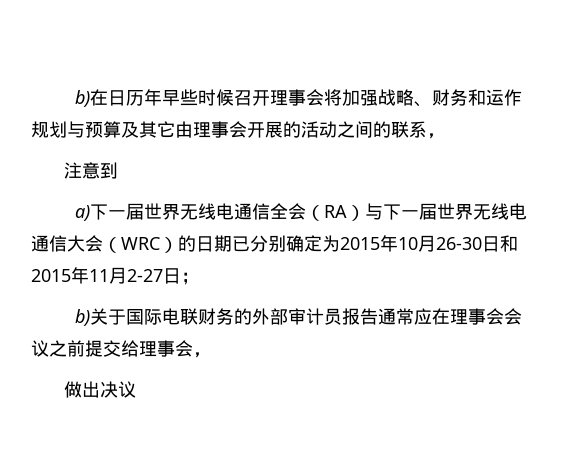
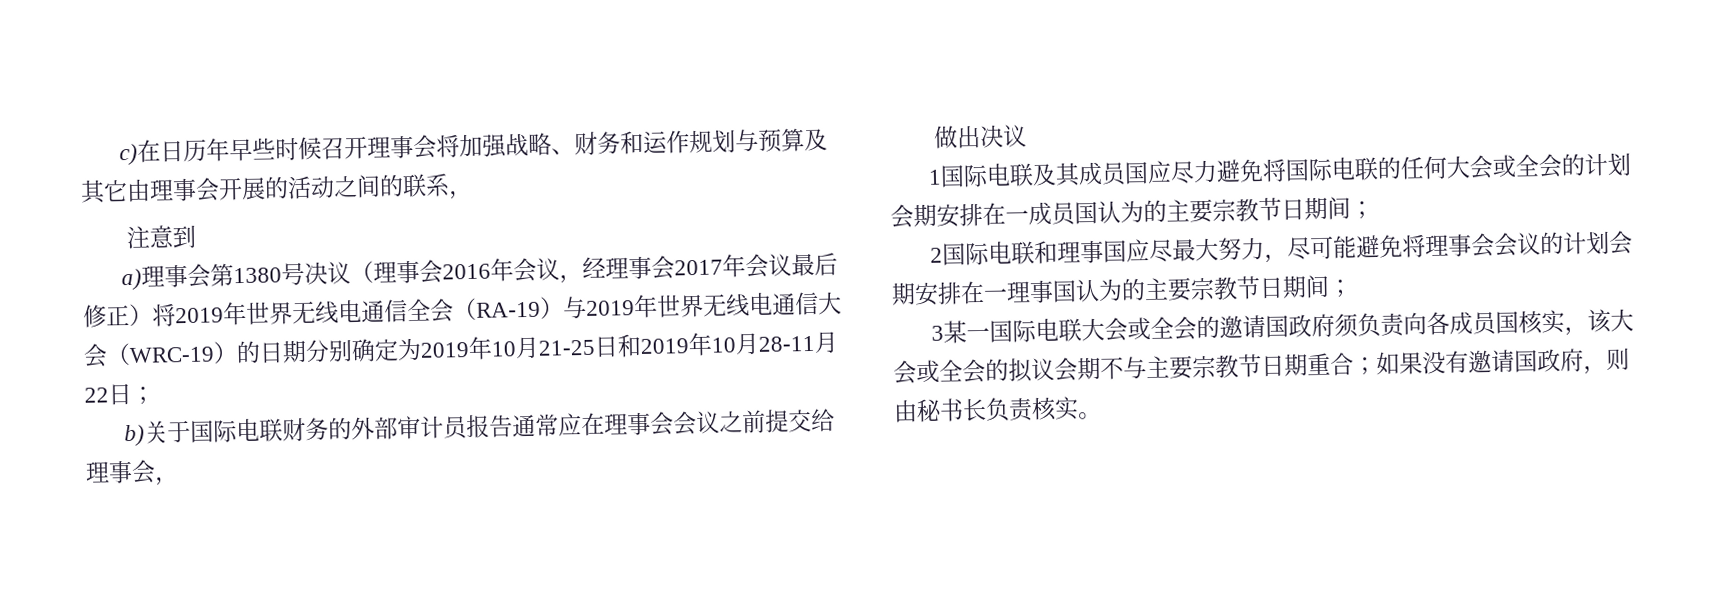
- b)在日历年早些时候召开理事会将加强战略、财务和运作规划与预算及其它由理事会开展的活动之间的联系，
+ c)在日历年早些时候召开理事会将加强战略、财务和运作规划与预算及其它由理事会开展的活动之间的联系，
- a)下一届世界无线电通信全会（RA）与下一届世界无线电通信大会（WRC）的日期已分别确定为2015年10月26-30日和2015年11月2-27日；
+ a)理事会第1380号决议（理事会2016年会议，经理事会2017年会议最后修正）将2019年世界无线电通信全会（RA-19）与2019年世界无线电通信大会（WRC-19）的日期分别确定为2019年10月21-25日和2019年10月28-11月22日；
+ 1国际电联及其成员国应尽力避免将国际电联的任何大会或全会的计划会期安排在一成员国认为的主要宗教节日期间；
+ 2国际电联和理事国应尽最大努力，尽可能避免将理事会会议的计划会期安排在一理事国认为的主要宗教节日期间；
+ 3某一国际电联大会或全会的邀请国政府须负责向各成员国核实，该大会或全会的拟议会期不与主要宗教节日期重合；如果没有邀请国政府，则由秘书长负责核实。

